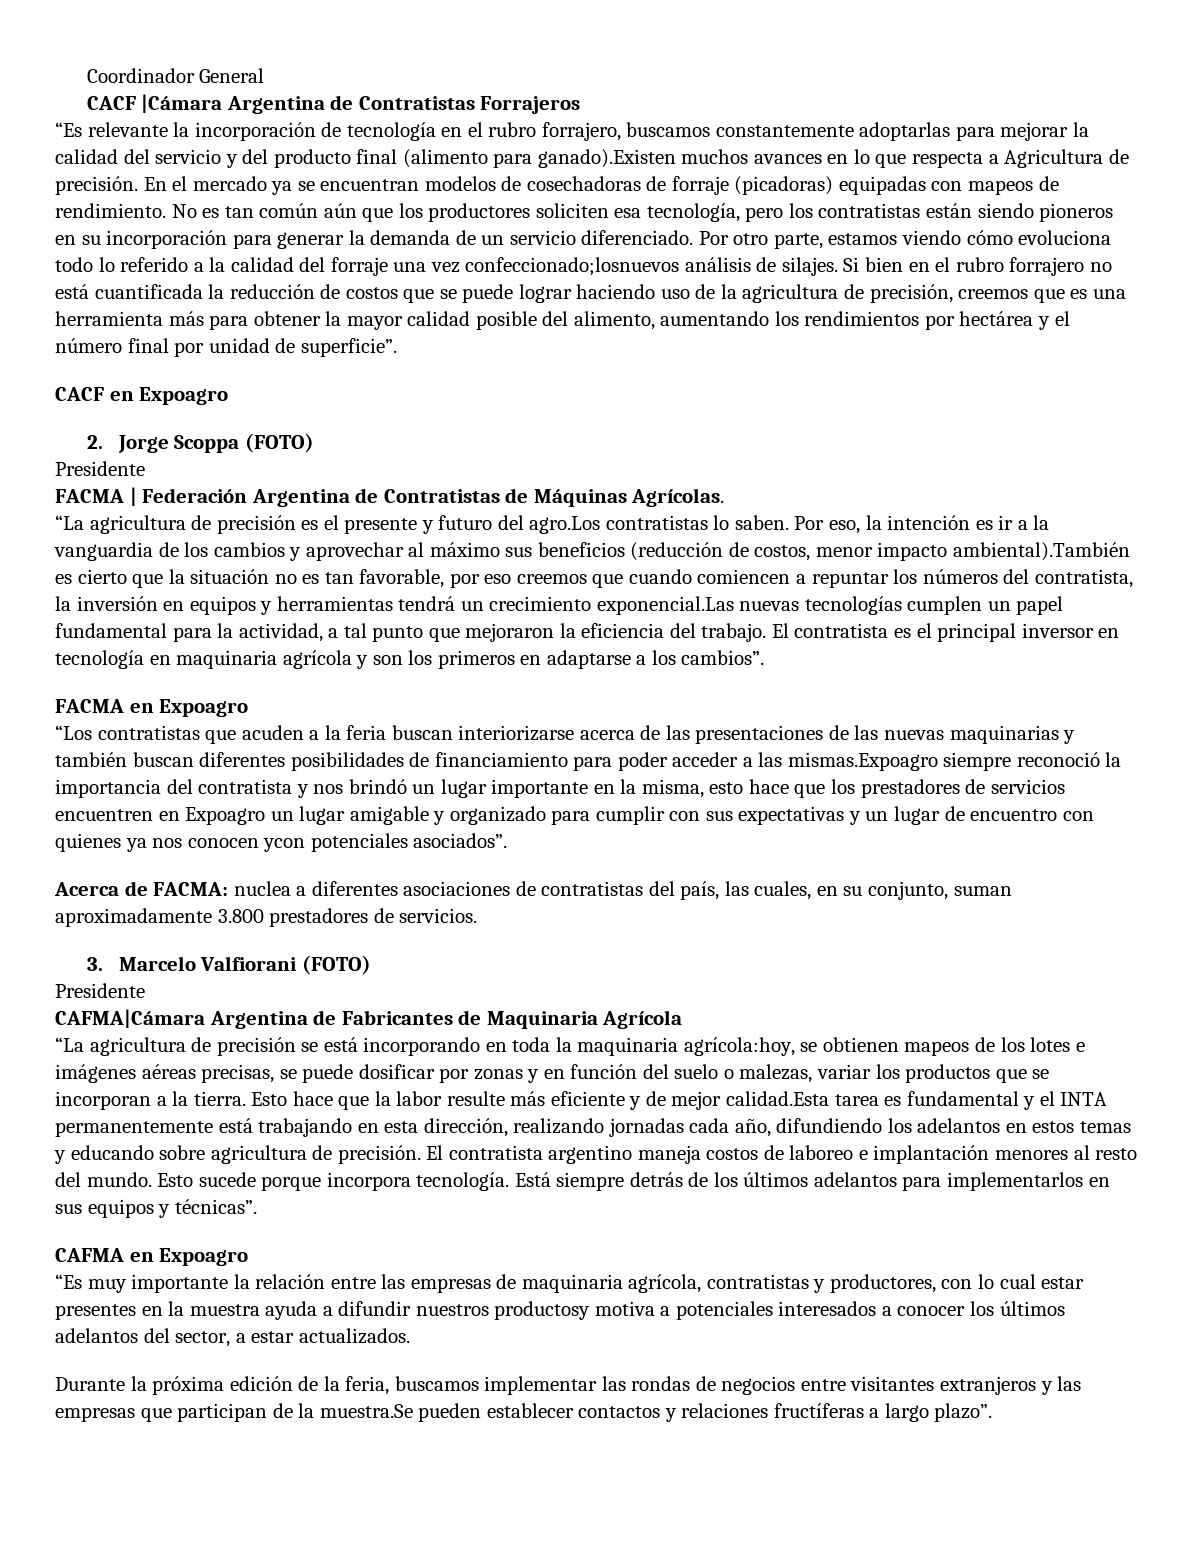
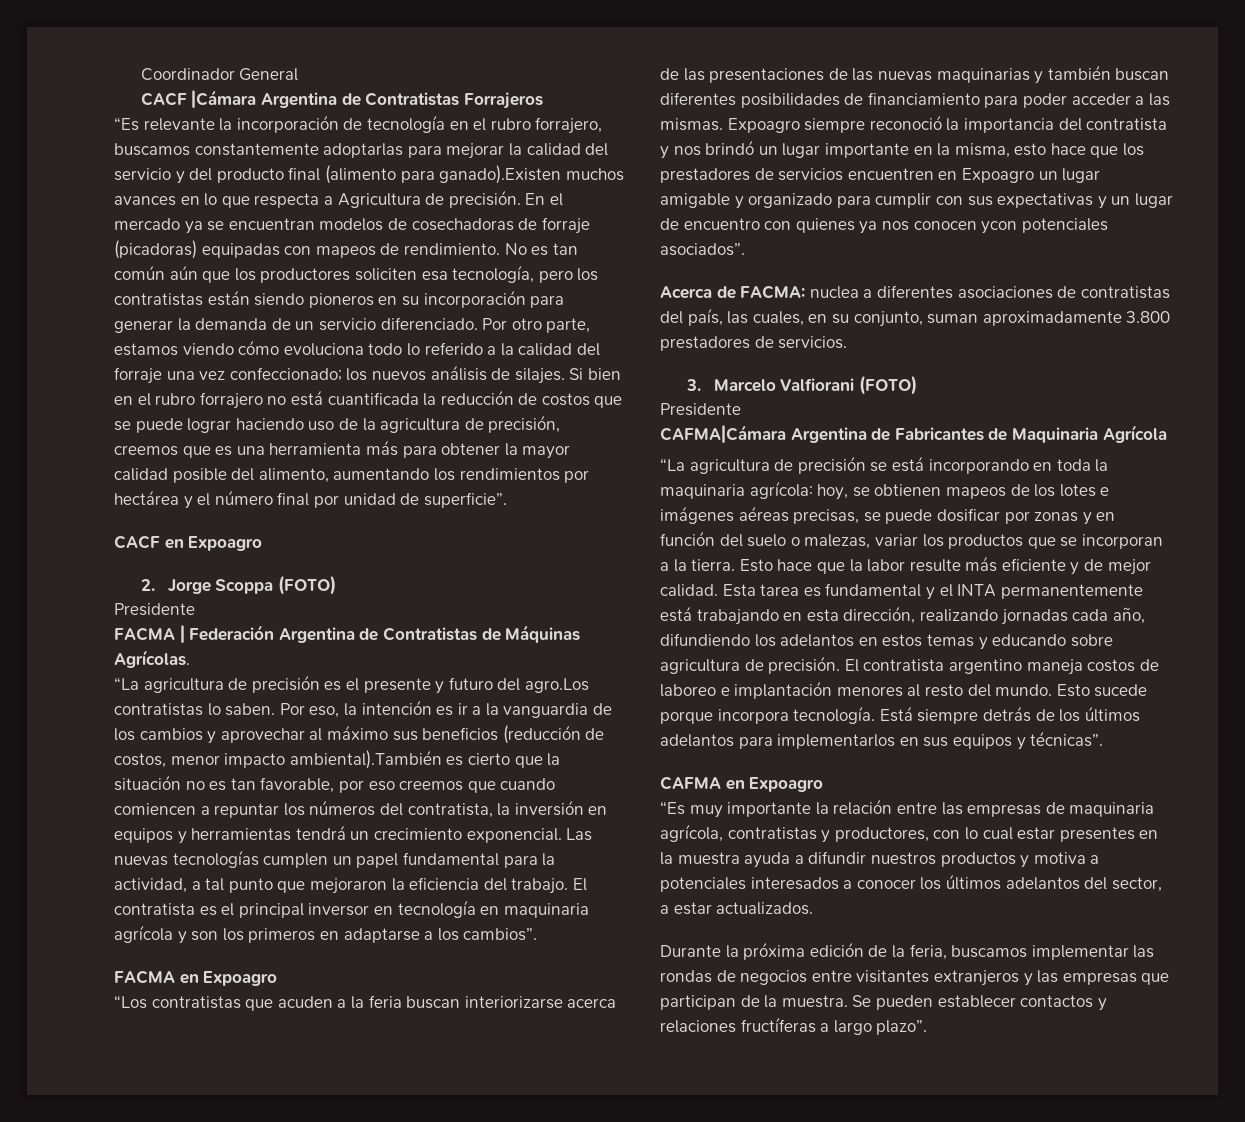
- Por otro parte, estamos viendo cómo evoluciona todo lo referido a la calidad del forraje una vez confeccionado;losnuevos análisis de silajes.
+ Por otro parte, estamos viendo cómo evoluciona todo lo referido a la calidad del forraje una vez confeccionado; los nuevos análisis de silajes.
- Por eso, la intención es ir a la vanguardia de los cambios y aprovechar al máximo sus beneficios (reducción de costos, menor impacto ambiental).También es cierto que la situación no es tan favorable, por eso creemos que cuando comiencen a repuntar los números del contratista, la inversión en equipos y herramientas tendrá un crecimiento exponencial.Las nuevas tecnologías cumplen un papel fundamental para la actividad, a tal punto que mejoraron la eficiencia del trabajo.
+ Por eso, la intención es ir a la vanguardia de los cambios y aprovechar al máximo sus beneficios (reducción de costos, menor impacto ambiental).También es cierto que la situación no es tan favorable, por eso creemos que cuando comiencen a repuntar los números del contratista, la inversión en equipos y herramientas tendrá un crecimiento exponencial. Las nuevas tecnologías cumplen un papel fundamental para la actividad, a tal punto que mejoraron la eficiencia del trabajo.
- “Los contratistas que acuden a la feria buscan interiorizarse acerca de las presentaciones de las nuevas maquinarias y también buscan diferentes posibilidades de financiamiento para poder acceder a las mismas.Expoagro siempre reconoció la importancia del contratista y nos brindó un lugar importante en la misma, esto hace que los prestadores de servicios encuentren en Expoagro un lugar amigable y organizado para cumplir con sus expectativas y un lugar de encuentro con quienes ya nos conocen ycon potenciales asociados”.
+ “Los contratistas que acuden a la feria buscan interiorizarse acerca de las presentaciones de las nuevas maquinarias y también buscan diferentes posibilidades de financiamiento para poder acceder a las mismas. Expoagro siempre reconoció la importancia del contratista y nos brindó un lugar importante en la misma, esto hace que los prestadores de servicios encuentren en Expoagro un lugar amigable y organizado para cumplir con sus expectativas y un lugar de encuentro con quienes ya nos conocen ycon potenciales asociados”.
- “La agricultura de precisión se está incorporando en toda la maquinaria agrícola:hoy, se obtienen mapeos de los lotes e imágenes aéreas precisas, se puede dosificar por zonas y en función del suelo o malezas, variar los productos que se incorporan a la tierra.
+ “La agricultura de precisión se está incorporando en toda la maquinaria agrícola: hoy, se obtienen mapeos de los lotes e imágenes aéreas precisas, se puede dosificar por zonas y en función del suelo o malezas, variar los productos que se incorporan a la tierra.
- Esto hace que la labor resulte más eficiente y de mejor calidad.Esta tarea es fundamental y el INTA permanentemente está trabajando en esta dirección, realizando jornadas cada año, difundiendo los adelantos en estos temas y educando sobre agricultura de precisión.
+ Esto hace que la labor resulte más eficiente y de mejor calidad. Esta tarea es fundamental y el INTA permanentemente está trabajando en esta dirección, realizando jornadas cada año, difundiendo los adelantos en estos temas y educando sobre agricultura de precisión.
- “Es muy importante la relación entre las empresas de maquinaria agrícola, contratistas y productores, con lo cual estar presentes en la muestra ayuda a difundir nuestros productosy motiva a potenciales interesados a conocer los últimos adelantos del sector, a estar actualizados.
+ “Es muy importante la relación entre las empresas de maquinaria agrícola, contratistas y productores, con lo cual estar presentes en la muestra ayuda a difundir nuestros productos y motiva a potenciales interesados a conocer los últimos adelantos del sector, a estar actualizados.
- Durante la próxima edición de la feria, buscamos implementar las rondas de negocios entre visitantes extranjeros y las empresas que participan de la muestra.Se pueden establecer contactos y relaciones fructíferas a largo plazo”.
+ Durante la próxima edición de la feria, buscamos implementar las rondas de negocios entre visitantes extranjeros y las empresas que participan de la muestra. Se pueden establecer contactos y relaciones fructíferas a largo plazo”.

